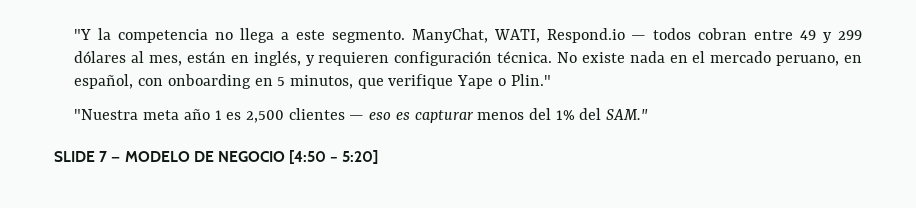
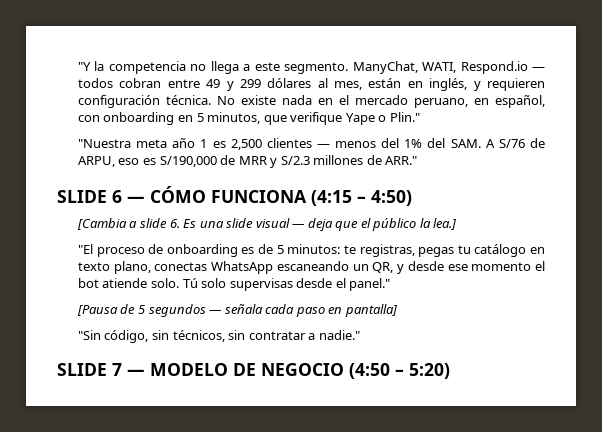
- "Nuestra meta año 1 es 2,500 clientes — eso es capturar menos del 1% del SAM."
+ "Nuestra meta año 1 es 2,500 clientes — menos del 1% del SAM. A S/76 de ARPU, eso es S/190,000 de MRR y S/2.3 millones de ARR."
+ SLIDE 6 — CÓMO FUNCIONA (4:15 – 4:50)
+ [Cambia a slide 6. Es una slide visual — deja que el público la lea.]
+ "El proceso de onboarding es de 5 minutos: te registras, pegas tu catálogo en texto plano, conectas WhatsApp escaneando un QR, y desde ese momento el bot atiende solo. Tú solo supervisas desde el panel."
+ [Pausa de 5 segundos — señala cada paso en pantalla]
+ "Sin código, sin técnicos, sin contratar a nadie."
- SLIDE 7 — MODELO DE NEGOCIO [4:50 – 5:20]
+ SLIDE 7 — MODELO DE NEGOCIO (4:50 – 5:20)

